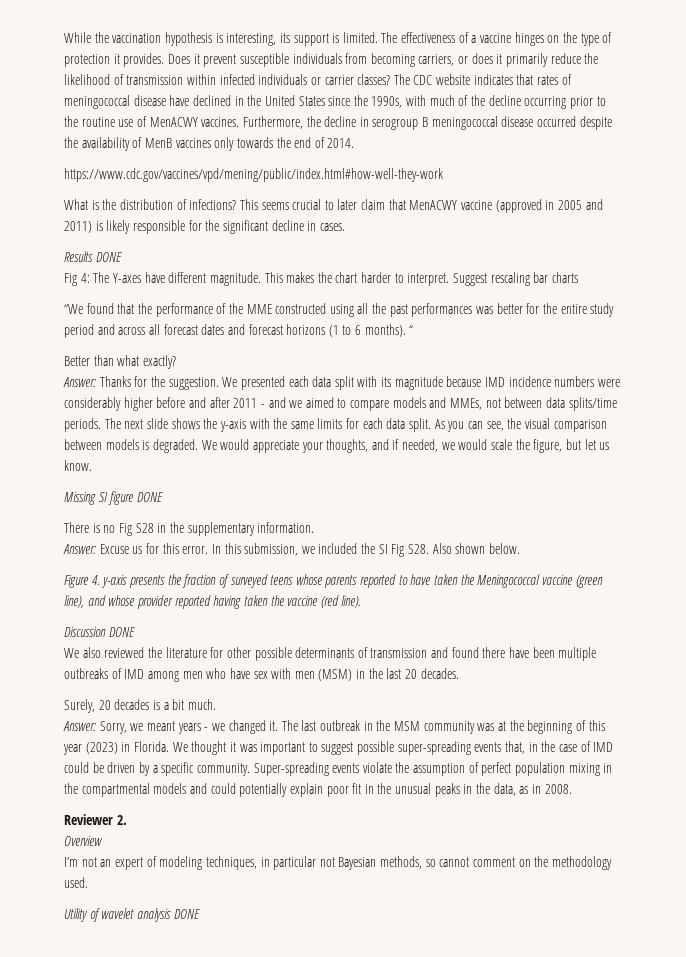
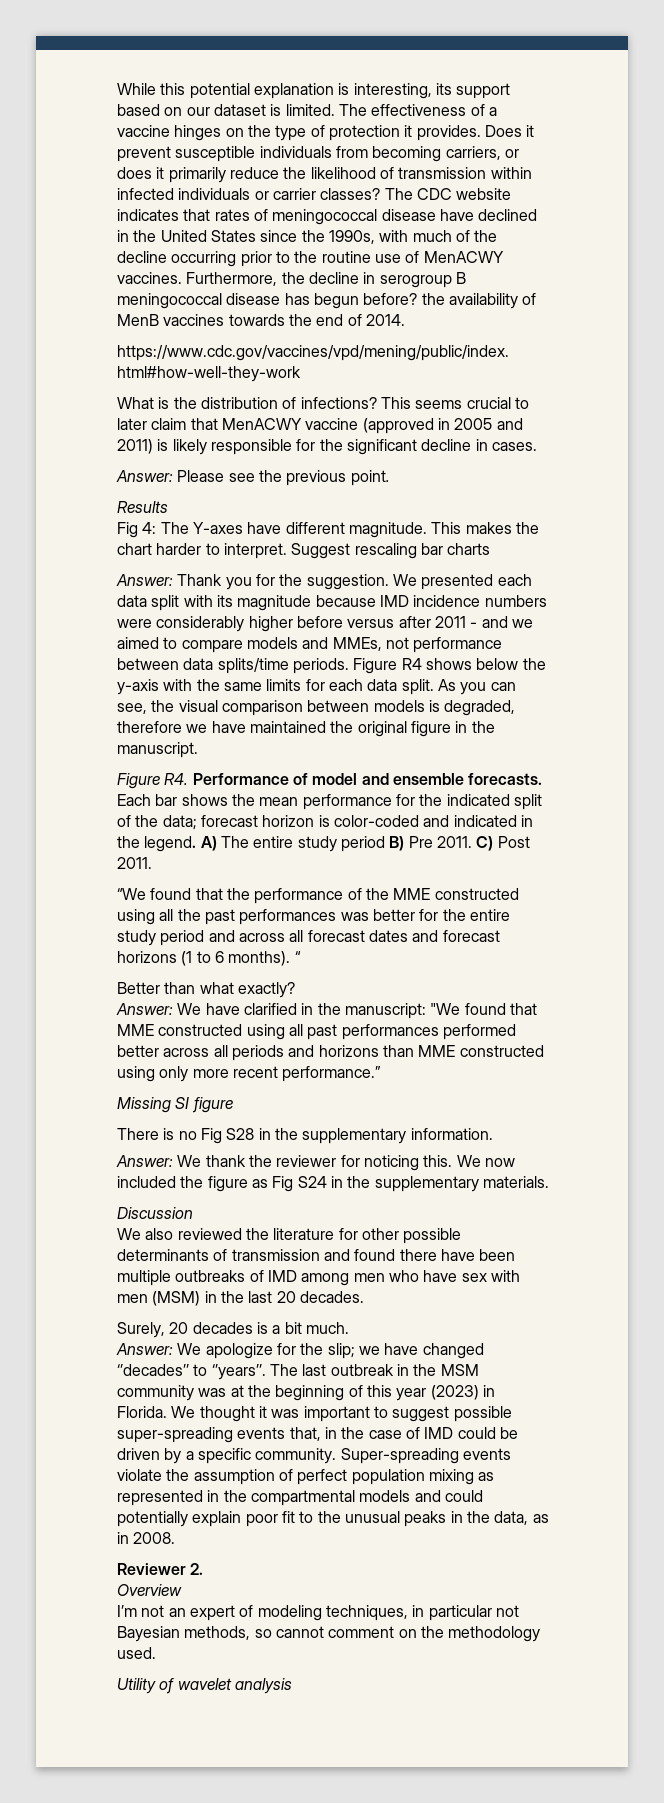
- While the vaccination hypothesis is interesting, its support is limited.
+ While this potential explanation is interesting, its support based on our dataset is limited.
- Furthermore, the decline in serogroup B meningococcal disease occurred despite the availability of MenB vaccines only towards the end of 2014.
+ Furthermore, the decline in serogroup B meningococcal disease has begun before? the availability of MenB vaccines towards the end of 2014.
+ Answer: Please see the previous point.
- Results DONE
+ Results
+ Answer: Thank you for the suggestion. We presented each data split with its magnitude because IMD incidence numbers were considerably higher before versus after 2011 - and we aimed to compare models and MMEs, not performance between data splits/time periods. Figure R4 shows below the y-axis with the same limits for each data split. As you can see, the visual comparison between models is degraded, therefore we have maintained the original figure in the manuscript.
+ Figure R4. Performance of model and ensemble forecasts. Each bar shows the mean performance for the indicated split of the data; forecast horizon is color-coded and indicated in the legend. A) The entire study period B) Pre 2011. C) Post 2011.
- Answer: Thanks for the suggestion. We presented each data split with its magnitude because IMD incidence numbers were considerably higher before and after 2011 - and we aimed to compare models and MMEs, not between data splits/time periods. The next slide shows the y-axis with the same limits for each data split. As you can see, the visual comparison between models is degraded. We would appreciate your thoughts, and if needed, we would scale the figure, but let us know.
+ Answer: We have clarified in the manuscript: "We found that MME constructed using all past performances performed better across all periods and horizons than MME constructed using only more recent performance.”
- Missing SI figure DONE
+ Missing SI figure
- Answer: Excuse us for this error. In this submission, we included the SI Fig S28. Also shown below.
- Figure 4. y-axis presents the fraction of surveyed teens whose parents reported to have taken the Meningococcal vaccine (green line), and whose provider reported having taken the vaccine (red line).
+ Answer: We thank the reviewer for noticing this. We now included the figure as Fig S24 in the supplementary materials.
- Discussion DONE
+ Discussion
- Answer: Sorry, we meant years - we changed it.
+ Answer: We apologize for the slip; we have changed ‘’decades’’ to ‘’years’’.
- Super-spreading events violate the assumption of perfect population mixing in the compartmental models and could potentially explain poor fit in the unusual peaks in the data, as in 2008.
+ Super-spreading events violate the assumption of perfect population mixing as represented in the compartmental models and could potentially explain poor fit to the unusual peaks in the data, as in 2008.
- Utility of wavelet analysis DONE
+ Utility of wavelet analysis

